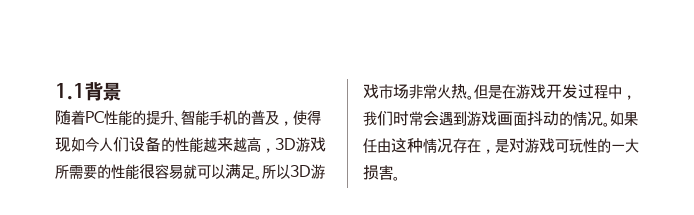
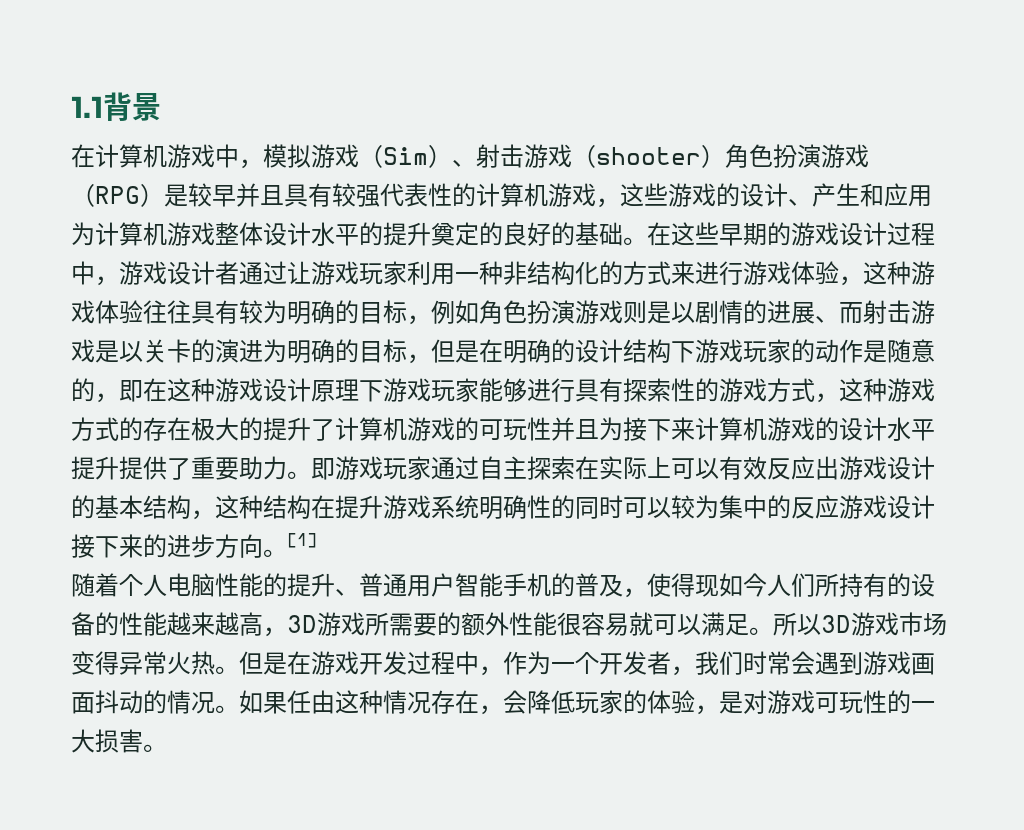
+ 在计算机游戏中，模拟游戏（Sim）、射击游戏（shooter）角色扮演游戏（RPG）是较早并且具有较强代表性的计算机游戏，这些游戏的设计、产生和应用为计算机游戏整体设计水平的提升奠定的良好的基础。在这些早期的游戏设计过程中，游戏设计者通过让游戏玩家利用一种非结构化的方式来进行游戏体验，这种游戏体验往往具有较为明确的目标，例如角色扮演游戏则是以剧情的进展、而射击游戏是以关卡的演进为明确的目标，但是在明确的设计结构下游戏玩家的动作是随意的，即在这种游戏设计原理下游戏玩家能够进行具有探索性的游戏方式，这种游戏方式的存在极大的提升了计算机游戏的可玩性并且为接下来计算机游戏的设计水平提升提供了重要助力。即游戏玩家通过自主探索在实际上可以有效反应出游戏设计的基本结构，这种结构在提升游戏系统明确性的同时可以较为集中的反应游戏设计接下来的进步方向。[1]
- 随着PC性能的提升、智能手机的普及，使得现如今人们设备的性能越来越高，3D游戏所需要的性能很容易就可以满足。
+ 随着个人电脑性能的提升、普通用户智能手机的普及，使得现如今人们所持有的设备的性能越来越高，3D游戏所需要的额外性能很容易就可以满足。
- 所以3D游戏市场非常火热。
+ 所以3D游戏市场变得异常火热。
- 但是在游戏开发过程中，我们时常会遇到游戏画面抖动的情况。
+ 但是在游戏开发过程中，作为一个开发者，我们时常会遇到游戏画面抖动的情况。
- 如果任由这种情况存在，是对游戏可玩性的一大损害。
+ 如果任由这种情况存在，会降低玩家的体验，是对游戏可玩性的一大损害。

